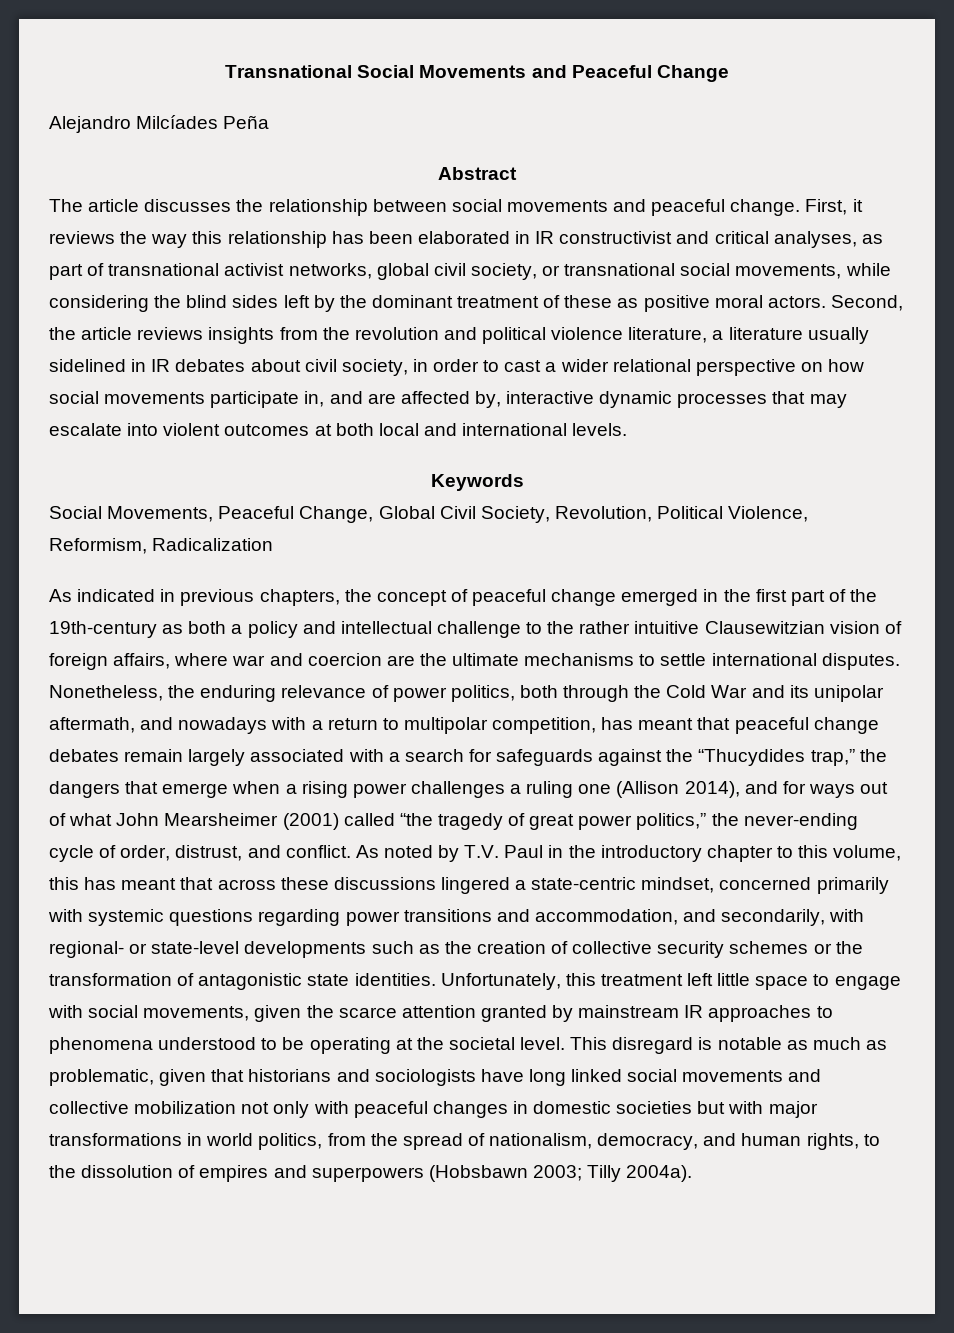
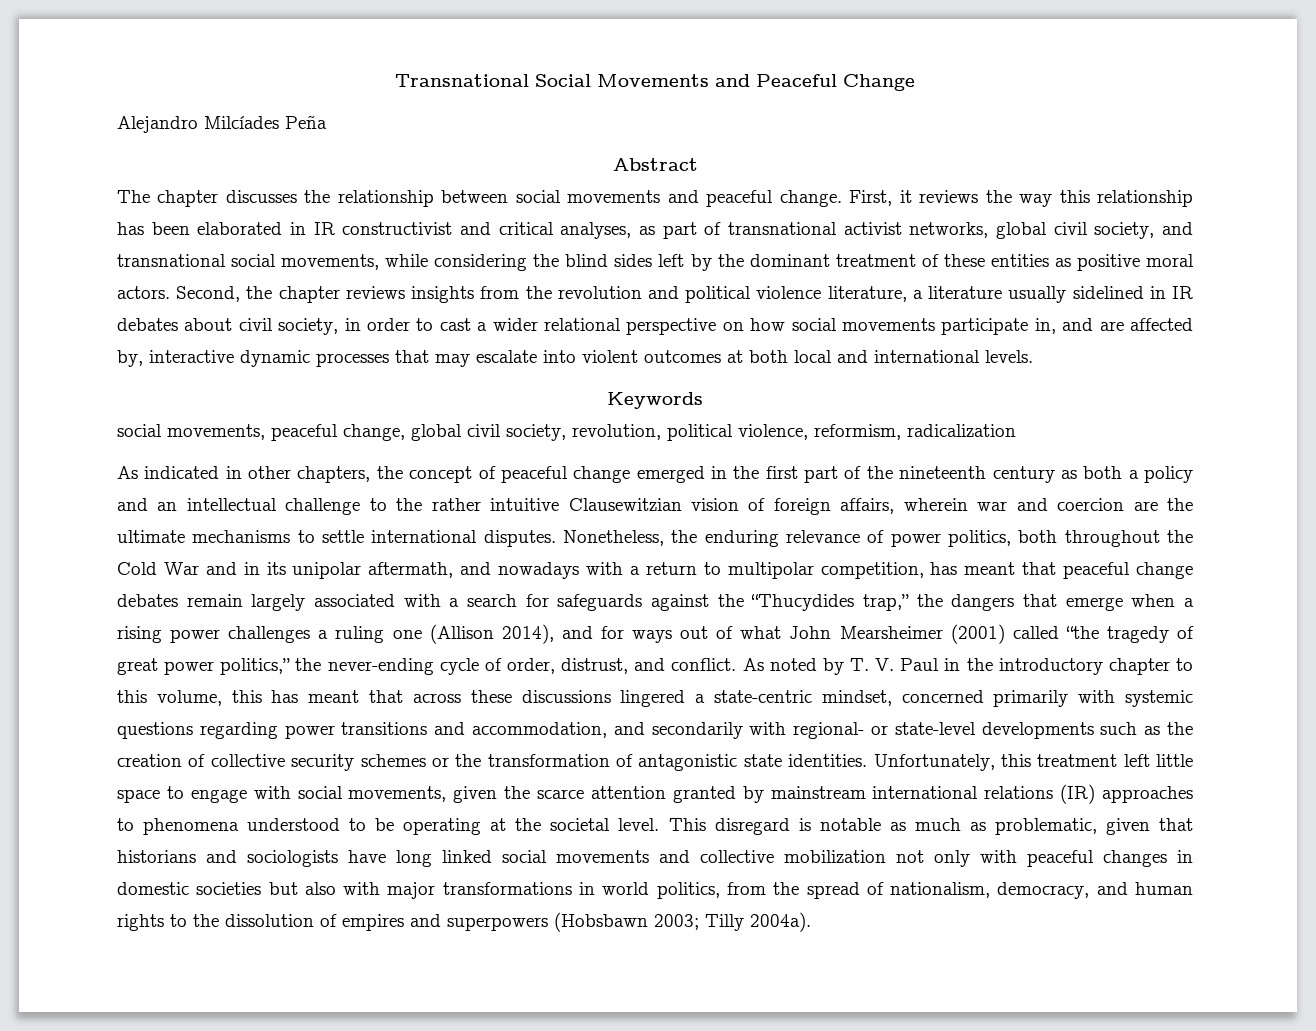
- The article discusses the relationship between social movements and peaceful change.
+ The chapter discusses the relationship between social movements and peaceful change.
- First, it reviews the way this relationship has been elaborated in IR constructivist and critical analyses, as part of transnational activist networks, global civil society, or transnational social movements, while considering the blind sides left by the dominant treatment of these as positive moral actors.
+ First, it reviews the way this relationship has been elaborated in IR constructivist and critical analyses, as part of transnational activist networks, global civil society, and transnational social movements, while considering the blind sides left by the dominant treatment of these entities as positive moral actors.
- Second, the article reviews insights from the revolution and political violence literature, a literature usually sidelined in IR debates about civil society, in order to cast a wider relational perspective on how social movements participate in, and are affected by, interactive dynamic processes that may escalate into violent outcomes at both local and international levels.
+ Second, the chapter reviews insights from the revolution and political violence literature, a literature usually sidelined in IR debates about civil society, in order to cast a wider relational perspective on how social movements participate in, and are affected by, interactive dynamic processes that may escalate into violent outcomes at both local and international levels.
- Social Movements, Peaceful Change, Global Civil Society, Revolution, Political Violence, Reformism, Radicalization
+ social movements, peaceful change, global civil society, revolution, political violence, reformism, radicalization
- As indicated in previous chapters, the concept of peaceful change emerged in the first part of the 19th-century as both a policy and intellectual challenge to the rather intuitive Clausewitzian vision of foreign affairs, where war and coercion are the ultimate mechanisms to settle international disputes.
+ As indicated in other chapters, the concept of peaceful change emerged in the first part of the nineteenth century as both a policy and an intellectual challenge to the rather intuitive Clausewitzian vision of foreign affairs, wherein war and coercion are the ultimate mechanisms to settle international disputes.
- Nonetheless, the enduring relevance of power politics, both through the Cold War and its unipolar aftermath, and nowadays with a return to multipolar competition, has meant that peaceful change debates remain largely associated with a search for safeguards against the “Thucydides trap,” the dangers that emerge when a rising power challenges a ruling one (Allison 2014), and for ways out of what John Mearsheimer (2001) called “the tragedy of great power politics,” the never-ending cycle of order, distrust, and conflict.
+ Nonetheless, the enduring relevance of power politics, both throughout the Cold War and in its unipolar aftermath, and nowadays with a return to multipolar competition, has meant that peaceful change debates remain largely associated with a search for safeguards against the “Thucydides trap,” the dangers that emerge when a rising power challenges a ruling one (Allison 2014), and for ways out of what John Mearsheimer (2001) called “the tragedy of great power politics,” the never-ending cycle of order, distrust, and conflict.
- As noted by T.V. Paul in the introductory chapter to this volume, this has meant that across these discussions lingered a state-centric mindset, concerned primarily with systemic questions regarding power transitions and accommodation, and secondarily, with regional- or state-level developments such as the creation of collective security schemes or the transformation of antagonistic state identities.
+ As noted by T. V. Paul in the introductory chapter to this volume, this has meant that across these discussions lingered a state-centric mindset, concerned primarily with systemic questions regarding power transitions and accommodation, and secondarily with regional- or state-level developments such as the creation of collective security schemes or the transformation of antagonistic state identities.
- Unfortunately, this treatment left little space to engage with social movements, given the scarce attention granted by mainstream IR approaches to phenomena understood to be operating at the societal level.
+ Unfortunately, this treatment left little space to engage with social movements, given the scarce attention granted by mainstream international relations (IR) approaches to phenomena understood to be operating at the societal level.
- This disregard is notable as much as problematic, given that historians and sociologists have long linked social movements and collective mobilization not only with peaceful changes in domestic societies but with major transformations in world politics, from the spread of nationalism, democracy, and human rights, to the dissolution of empires and superpowers (Hobsbawn 2003; Tilly 2004a).
+ This disregard is notable as much as problematic, given that historians and sociologists have long linked social movements and collective mobilization not only with peaceful changes in domestic societies but also with major transformations in world politics, from the spread of nationalism, democracy, and human rights to the dissolution of empires and superpowers (Hobsbawn 2003; Tilly 2004a).

